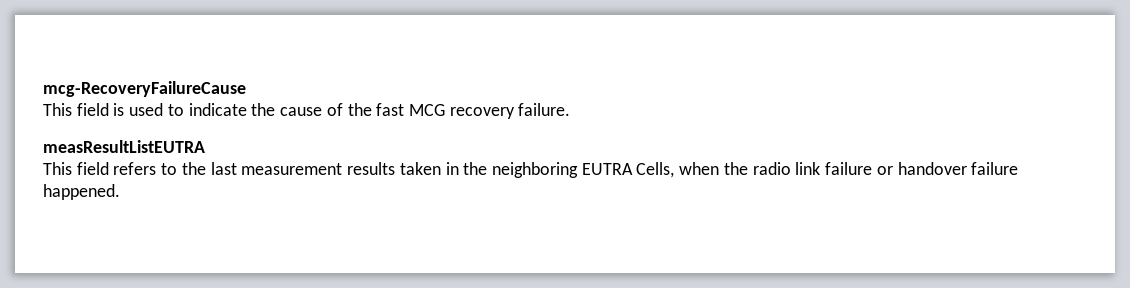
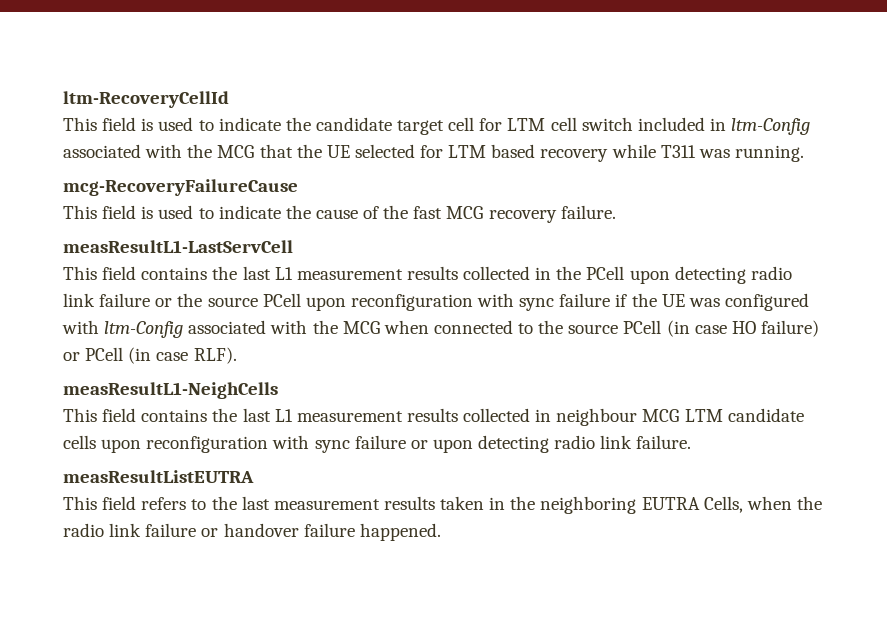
+ ltm-RecoveryCellId
+ This field is used to indicate the candidate target cell for LTM cell switch included in ltm-Config associated with the MCG that the UE selected for LTM based recovery while T311 was running.
+ measResultL1-LastServCell
+ This field contains the last L1 measurement results collected in the PCell upon detecting radio link failure or the source PCell upon reconfiguration with sync failure if the UE was configured with ltm-Config associated with the MCG when connected to the source PCell (in case HO failure) or PCell (in case RLF).
+ measResultL1-NeighCells
+ This field contains the last L1 measurement results collected in neighbour MCG LTM candidate cells upon reconfiguration with sync failure or upon detecting radio link failure.

